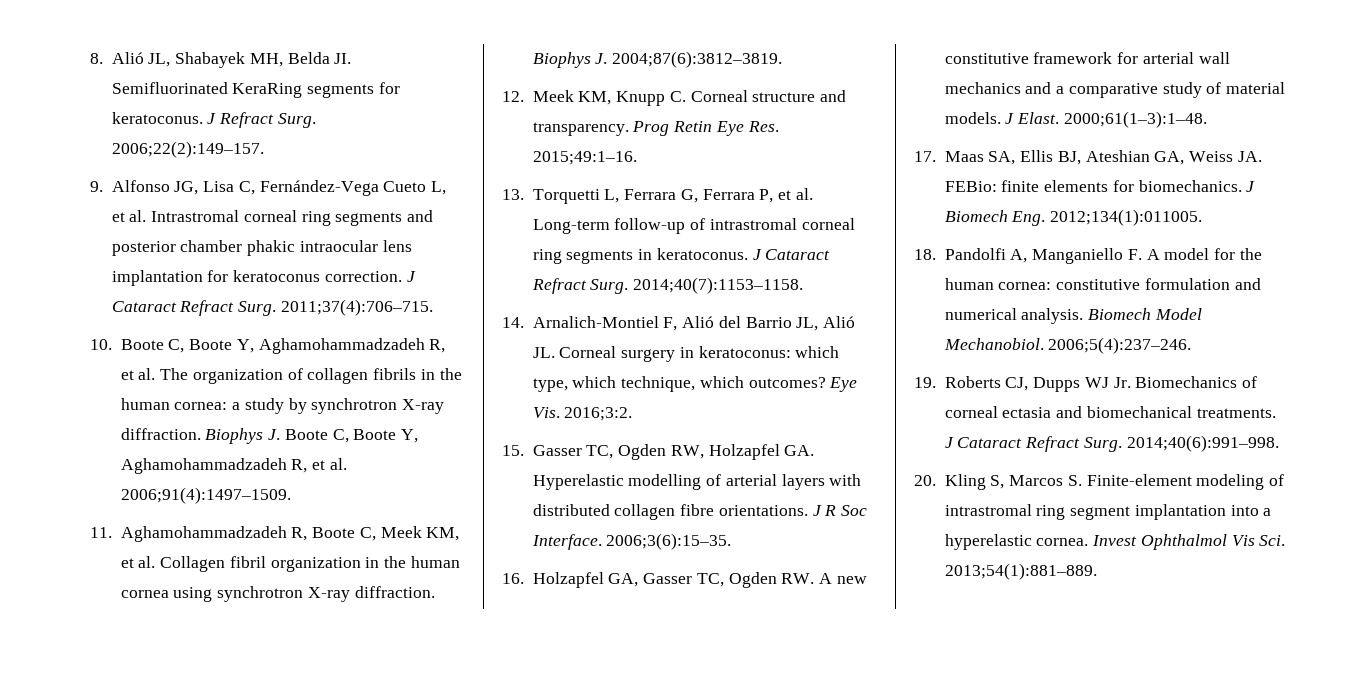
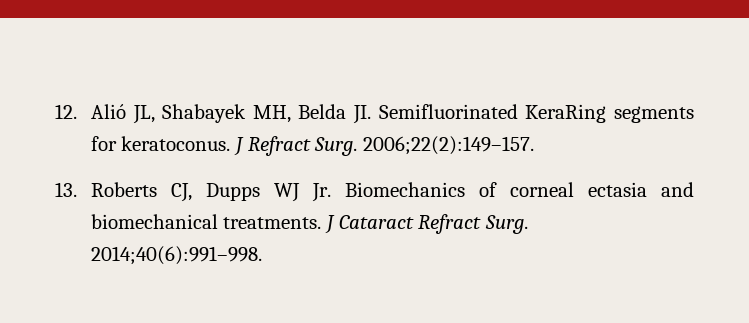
- 8. Alió JL, Shabayek MH, Belda JI. Semifluorinated KeraRing segments for keratoconus.
+ 12. Alió JL, Shabayek MH, Belda JI. Semifluorinated KeraRing segments for keratoconus.
- 9. Alfonso JG, Lisa C, Fernández-Vega Cueto L, et al. Intrastromal corneal ring segments and posterior chamber phakic intraocular lens implantation for keratoconus correction. J Cataract Refract Surg. 2011;37(4):706–715.
- 10. Boote C, Boote Y, Aghamohammadzadeh R, et al. The organization of collagen fibrils in the human cornea: a study by synchrotron X-ray diffraction. Biophys J. Boote C, Boote Y, Aghamohammadzadeh R, et al. 2006;91(4):1497–1509.
- 11. Aghamohammadzadeh R, Boote C, Meek KM, et al. Collagen fibril organization in the human cornea using synchrotron X-ray diffraction. Biophys J. 2004;87(6):3812–3819.
- 12. Meek KM, Knupp C. Corneal structure and transparency. Prog Retin Eye Res. 2015;49:1–16.
- 13. Torquetti L, Ferrara G, Ferrara P, et al. Long-term follow-up of intrastromal corneal ring segments in keratoconus. J Cataract Refract Surg. 2014;40(7):1153–1158.
- 14. Arnalich-Montiel F, Alió del Barrio JL, Alió JL. Corneal surgery in keratoconus: which type, which technique, which outcomes? Eye Vis. 2016;3:2.
- 15. Gasser TC, Ogden RW, Holzapfel GA. Hyperelastic modelling of arterial layers with distributed collagen fibre orientations. J R Soc Interface. 2006;3(6):15–35.
- 16. Holzapfel GA, Gasser TC, Ogden RW. A new constitutive framework for arterial wall mechanics and a comparative study of material models. J Elast. 2000;61(1–3):1–48.
- 17. Maas SA, Ellis BJ, Ateshian GA, Weiss JA. FEBio: finite elements for biomechanics. J Biomech Eng. 2012;134(1):011005.
- 18. Pandolfi A, Manganiello F. A model for the human cornea: constitutive formulation and numerical analysis. Biomech Model Mechanobiol. 2006;5(4):237–246.
- 19. Roberts CJ, Dupps WJ Jr. Biomechanics of corneal ectasia and biomechanical treatments.
+ 13. Roberts CJ, Dupps WJ Jr. Biomechanics of corneal ectasia and biomechanical treatments.
- 20. Kling S, Marcos S. Finite-element modeling of intrastromal ring segment implantation into a hyperelastic cornea. Invest Ophthalmol Vis Sci. 2013;54(1):881–889.

